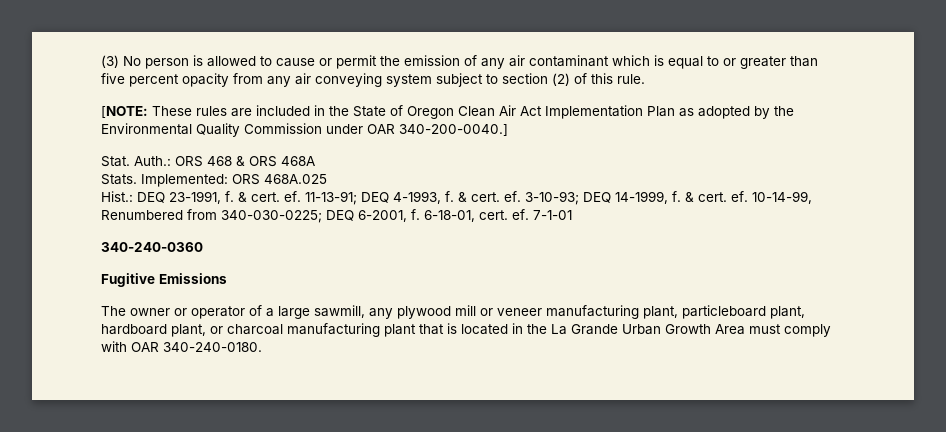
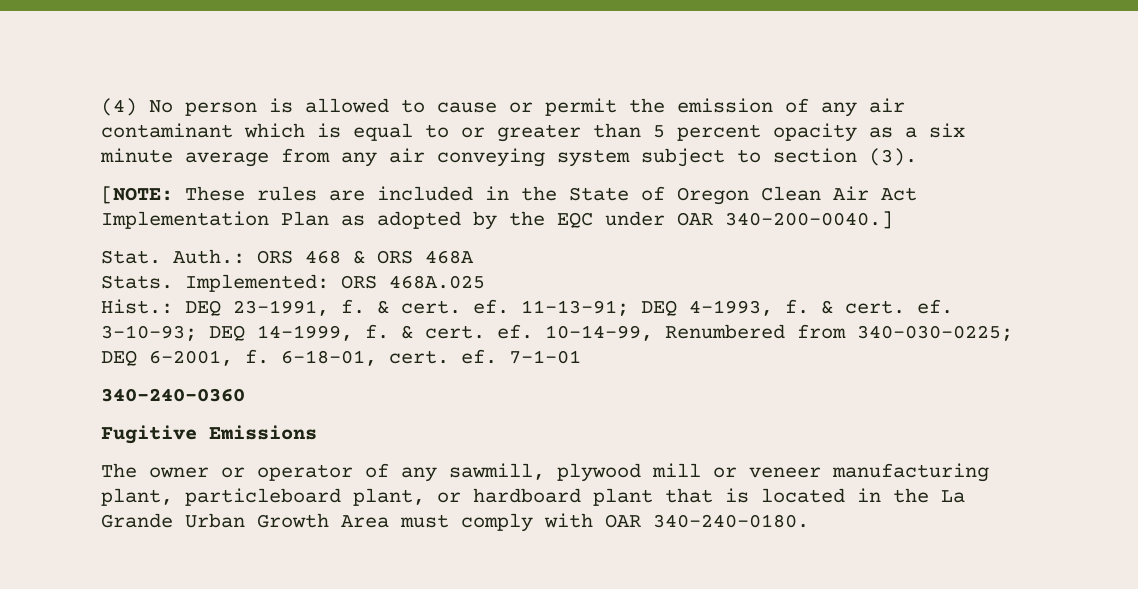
- (3) No person is allowed to cause or permit the emission of any air contaminant which is equal to or greater than five percent opacity from any air conveying system subject to section (2) of this rule.
+ (4) No person is allowed to cause or permit the emission of any air contaminant which is equal to or greater than 5 percent opacity as a six minute average from any air conveying system subject to section (3).
- [NOTE: These rules are included in the State of Oregon Clean Air Act Implementation Plan as adopted by the Environmental Quality Commission under OAR 340-200-0040.]
+ [NOTE: These rules are included in the State of Oregon Clean Air Act Implementation Plan as adopted by the EQC under OAR 340-200-0040.]
- The owner or operator of a large sawmill, any plywood mill or veneer manufacturing plant, particleboard plant, hardboard plant, or charcoal manufacturing plant that is located in the La Grande Urban Growth Area must comply with OAR 340-240-0180.
+ The owner or operator of any sawmill, plywood mill or veneer manufacturing plant, particleboard plant, or hardboard plant that is located in the La Grande Urban Growth Area must comply with OAR 340-240-0180.

